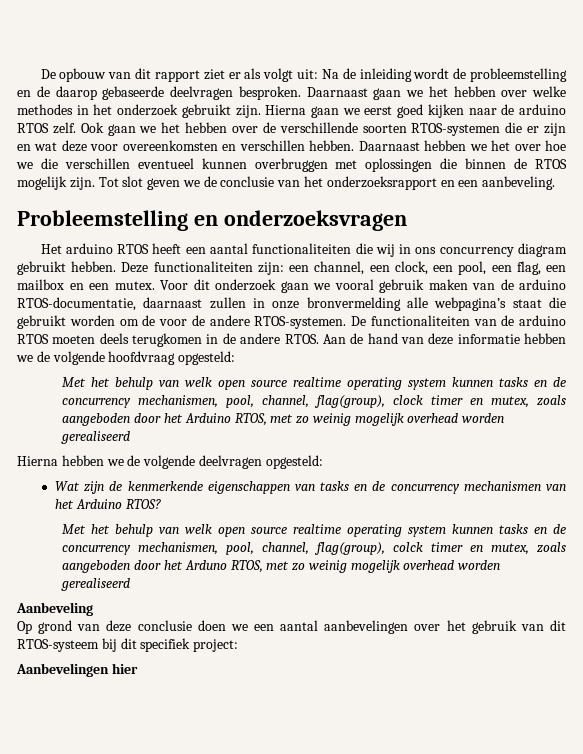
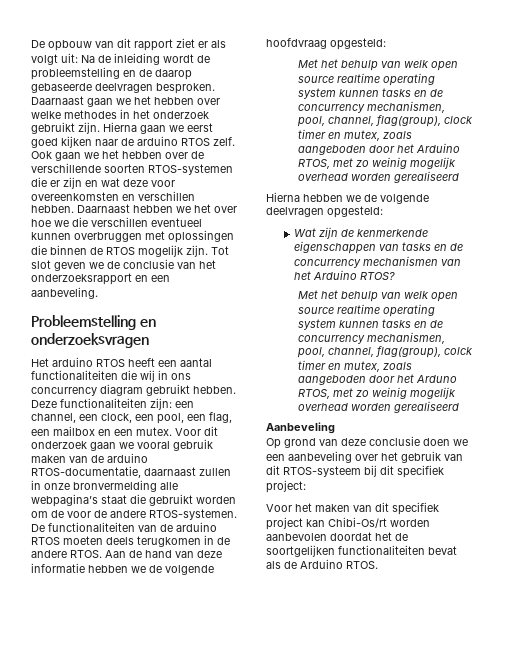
- Op grond van deze conclusie doen we een aantal aanbevelingen over het gebruik van dit RTOS-systeem bij dit specifiek project:
+ Op grond van deze conclusie doen we een aanbeveling over het gebruik van dit RTOS-systeem bij dit specifiek project:
- Aanbevelingen hier
+ Voor het maken van dit specifiek project kan Chibi-Os/rt worden aanbevolen doordat het de soortgelijken functionaliteiten bevat als de Arduino RTOS.

